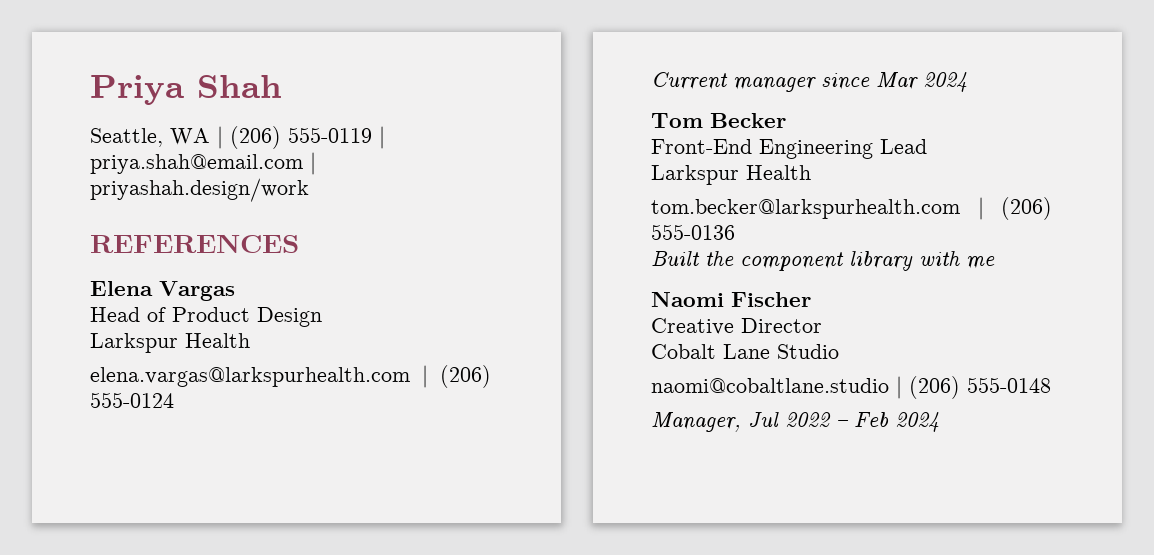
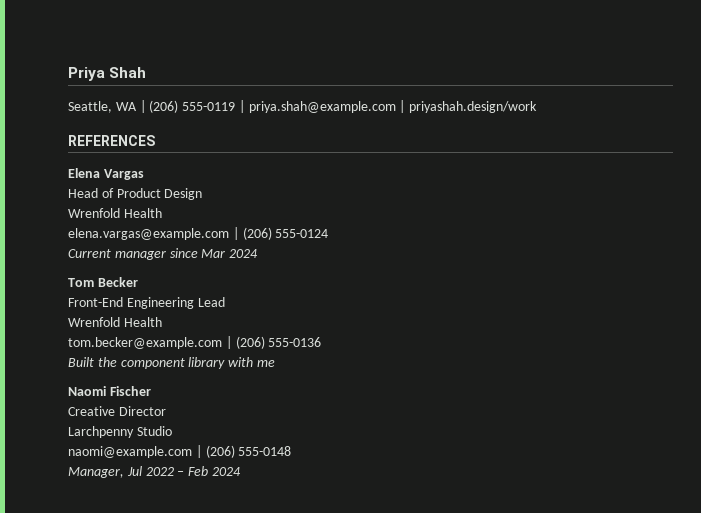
- Seattle, WA | (206) 555-0119 | priya.shah@email.com | priyashah.design/work
+ Seattle, WA | (206) 555-0119 | priya.shah@example.com | priyashah.design/work
  Head of Product Design
- Larkspur Health
- elena.vargas@larkspurhealth.com | (206) 555-0124
+ Wrenfold Health
+ elena.vargas@example.com | (206) 555-0124
  Front-End Engineering Lead
- Larkspur Health
- tom.becker@larkspurhealth.com | (206) 555-0136
+ Wrenfold Health
+ tom.becker@example.com | (206) 555-0136
- Cobalt Lane Studio
+ Larchpenny Studio
- naomi@cobaltlane.studio | (206) 555-0148
+ naomi@example.com | (206) 555-0148

